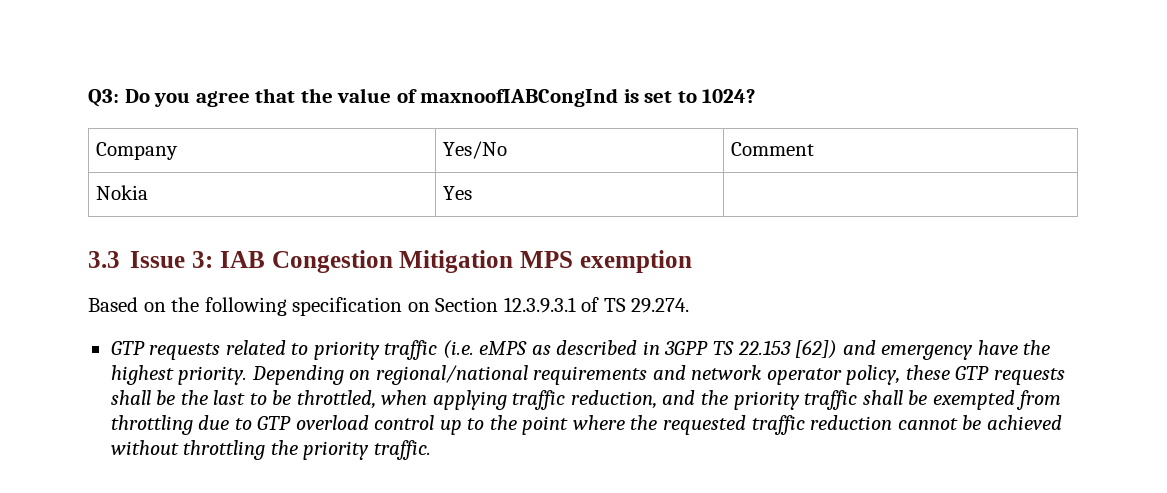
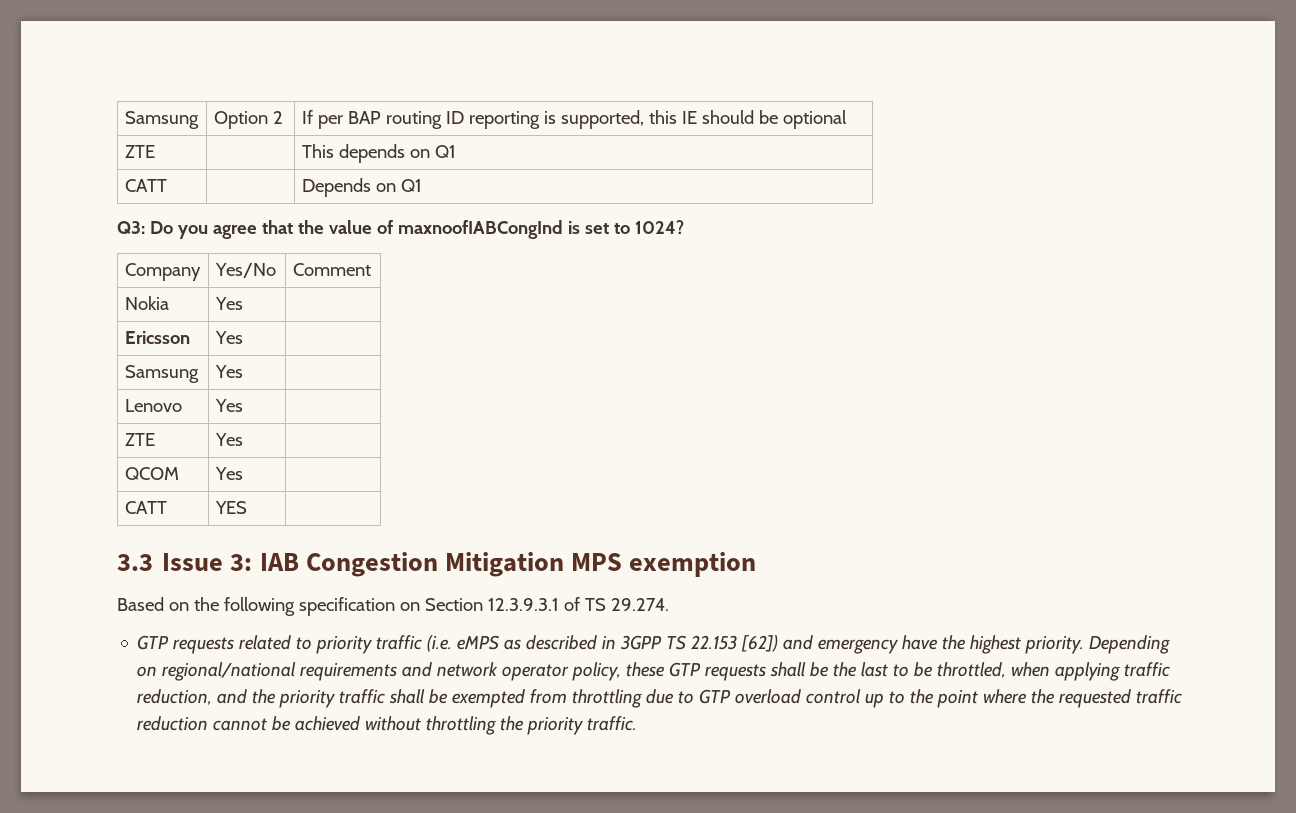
+ Samsung | Option 2 | If per BAP routing ID reporting is supported, this IE should be optional
+ ZTE | | This depends on Q1
+ CATT | | Depends on Q1
+ Ericsson | Yes |
+ Samsung | Yes |
+ Lenovo | Yes |
+ ZTE | Yes |
+ QCOM | Yes |
+ CATT | YES |

